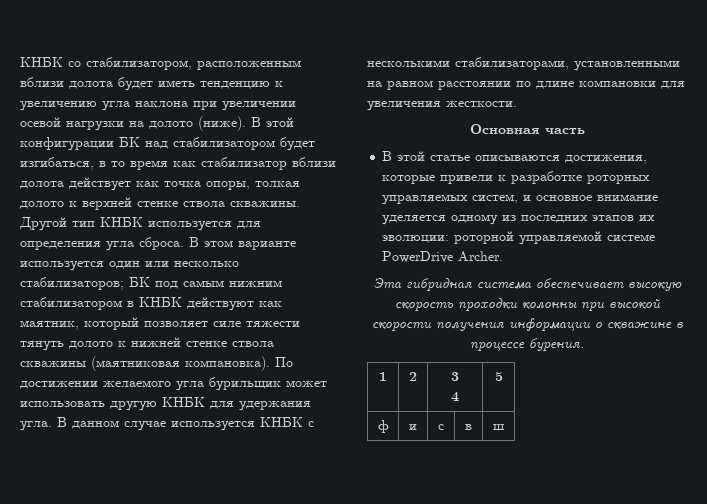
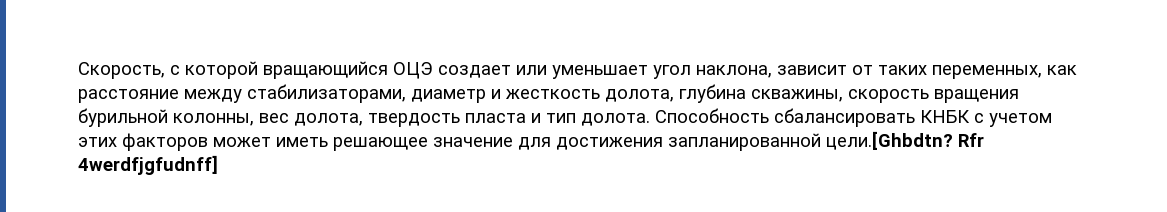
- КНБК со стабилизатором, расположенным вблизи долота будет иметь тенденцию к увеличению угла наклона при увеличении осевой нагрузки на долото (ниже). В этой конфигурации БК над стабилизатором будет изгибаться, в то время как стабилизатор вблизи долота действует как точка опоры, толкая долото к верхней стенке ствола скважины. Другой тип КНБК используется для определения угла сброса. В этом варианте используется один или несколько стабилизаторов; БК под самым нижним стабилизатором в КНБК действуют как маятник, который позволяет силе тяжести тянуть долото к нижней стенке ствола скважины (маятниковая компановка). По достижении желаемого угла бурильщик может использовать другую КНБК для удержания угла. В данном случае используется КНБК с несколькими стабилизаторами, установленными на равном расстоянии по длине компановки для увеличения жесткости.
- Основная часть
- В этой статье описываются достижения, которые привели к разработке роторных управляемых систем, и основное внимание уделяется одному из последних этапов их эволюции: роторной управляемой системе PowerDrive Archer.
- Эта гибридная система обеспечивает высокую скорость проходки колонны при высокой скорости получения информации о скважине в процессе бурения.
- 1 | 2 | 3
- 4 | 5
- ф | и | с | в | ш
+ Скорость, с которой вращающийся ОЦЭ создает или уменьшает угол наклона, зависит от таких переменных, как расстояние между стабилизаторами, диаметр и жесткость долота, глубина скважины, скорость вращения бурильной колонны, вес долота, твердость пласта и тип долота. Способность сбалансировать КНБК с учетом этих факторов может иметь решающее значение для достижения запланированной цели.[Ghbdtn? Rfr 4werdfjgfudnff]

